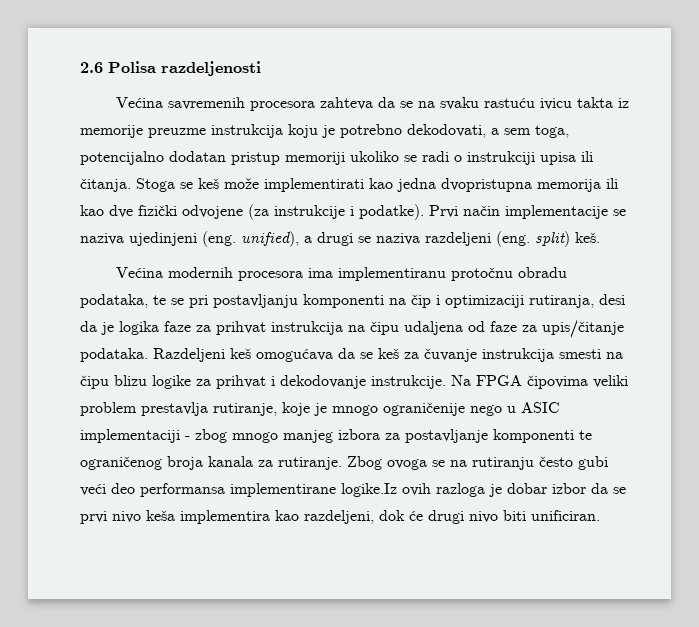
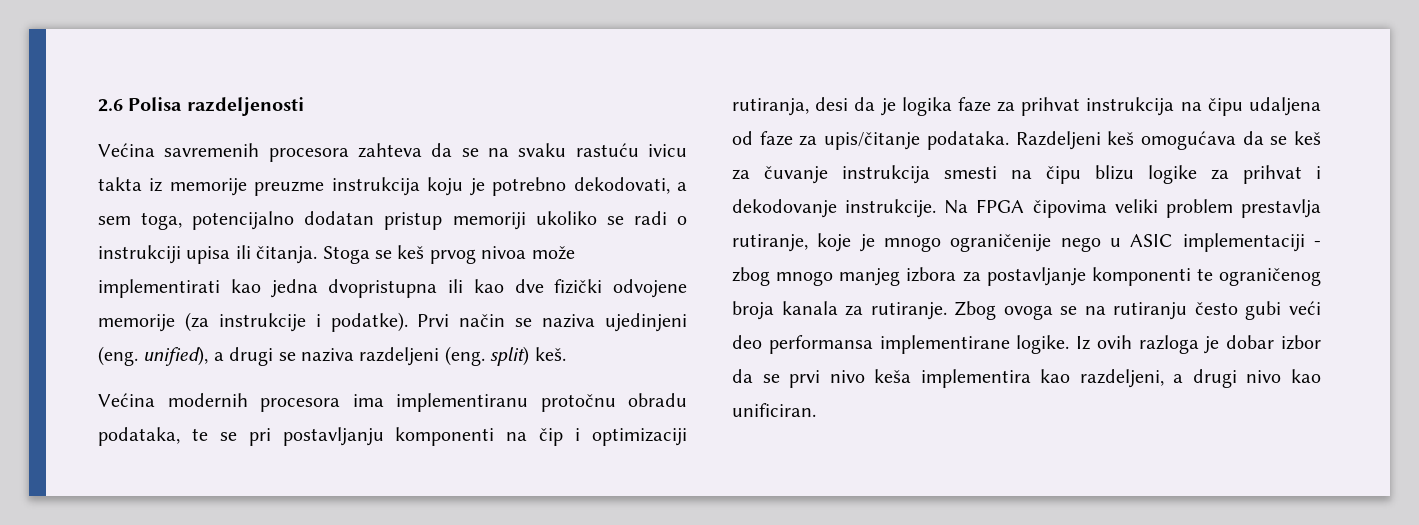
- Stoga se keš može implementirati kao jedna dvopristupna memorija ili kao dve fizički odvojene (za instrukcije i podatke).
+ Stoga se keš prvog nivoa može implementirati kao jedna dvopristupna ili kao dve fizički odvojene memorije (za instrukcije i podatke).
- Prvi način implementacije se naziva ujedinjeni (eng. unified), a drugi se naziva razdeljeni (eng. split) keš.
+ Prvi način se naziva ujedinjeni (eng. unified), a drugi se naziva razdeljeni (eng. split) keš.
- Zbog ovoga se na rutiranju često gubi veći deo performansa implementirane logike.Iz ovih razloga je dobar izbor da se prvi nivo keša implementira kao razdeljeni, dok će drugi nivo biti unificiran.
+ Zbog ovoga se na rutiranju često gubi veći deo performansa implementirane logike. Iz ovih razloga je dobar izbor da se prvi nivo keša implementira kao razdeljeni, a drugi nivo kao unificiran.

